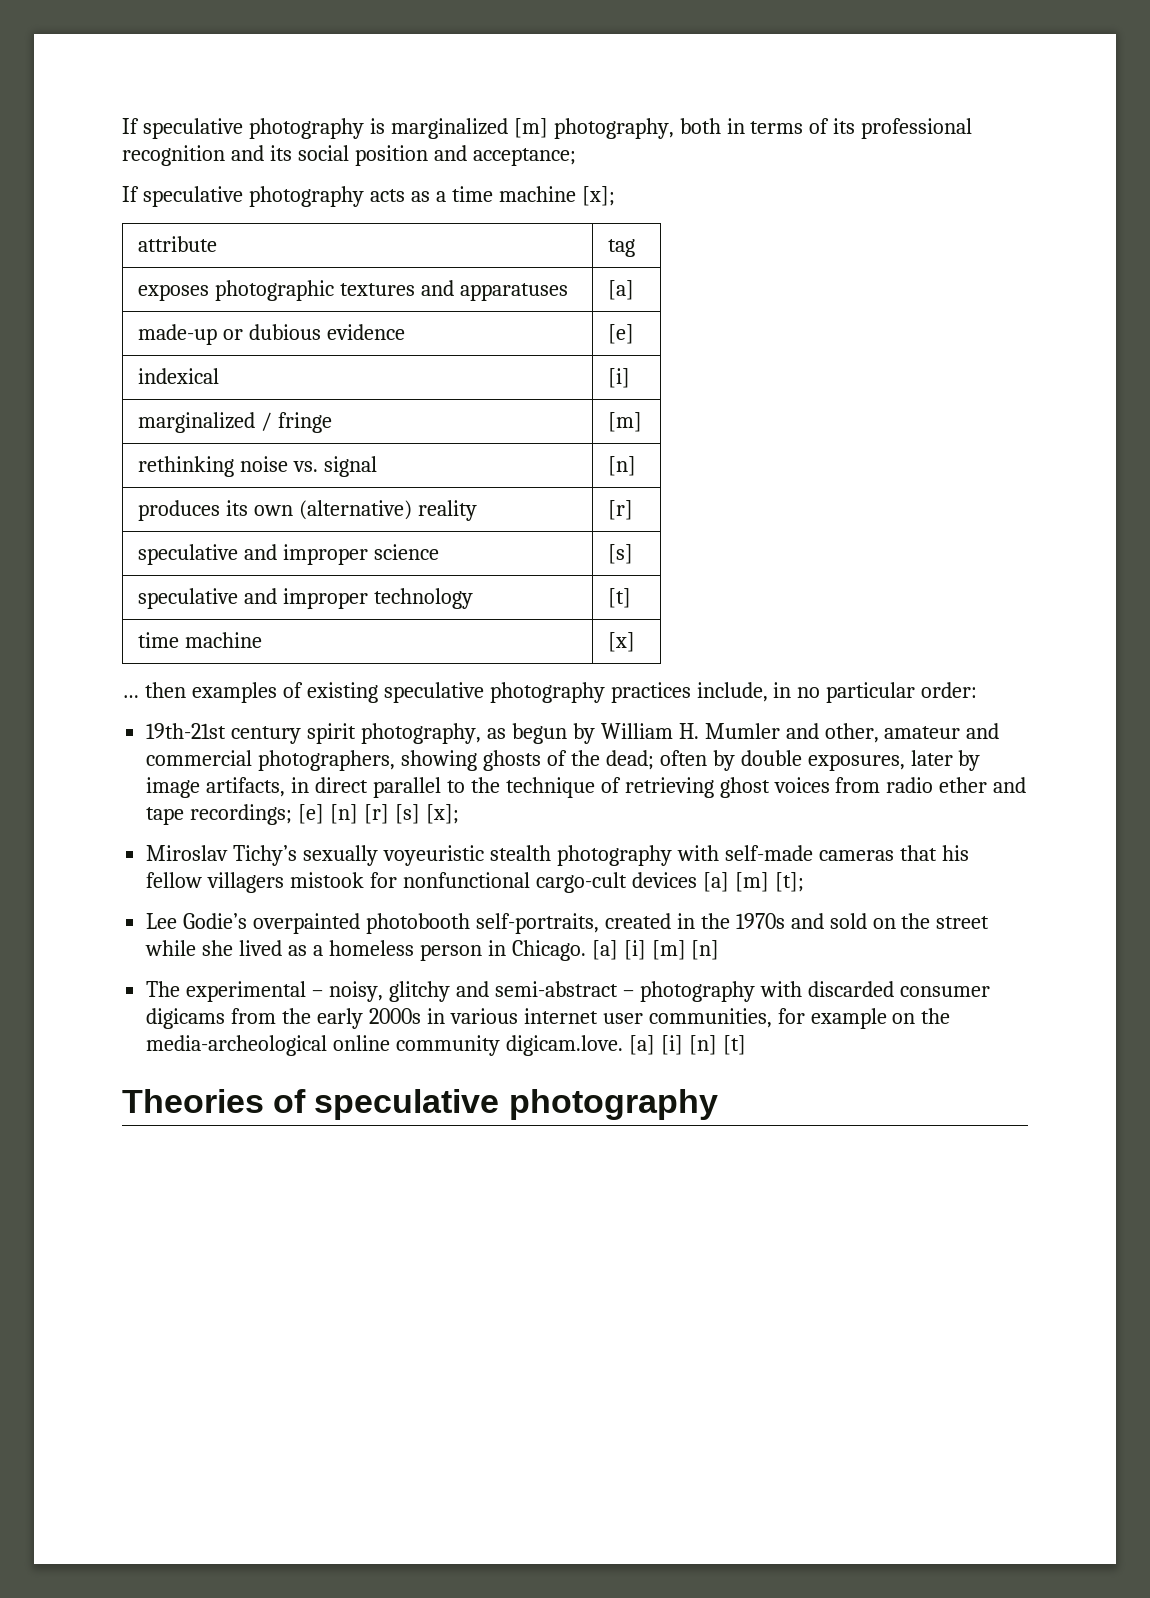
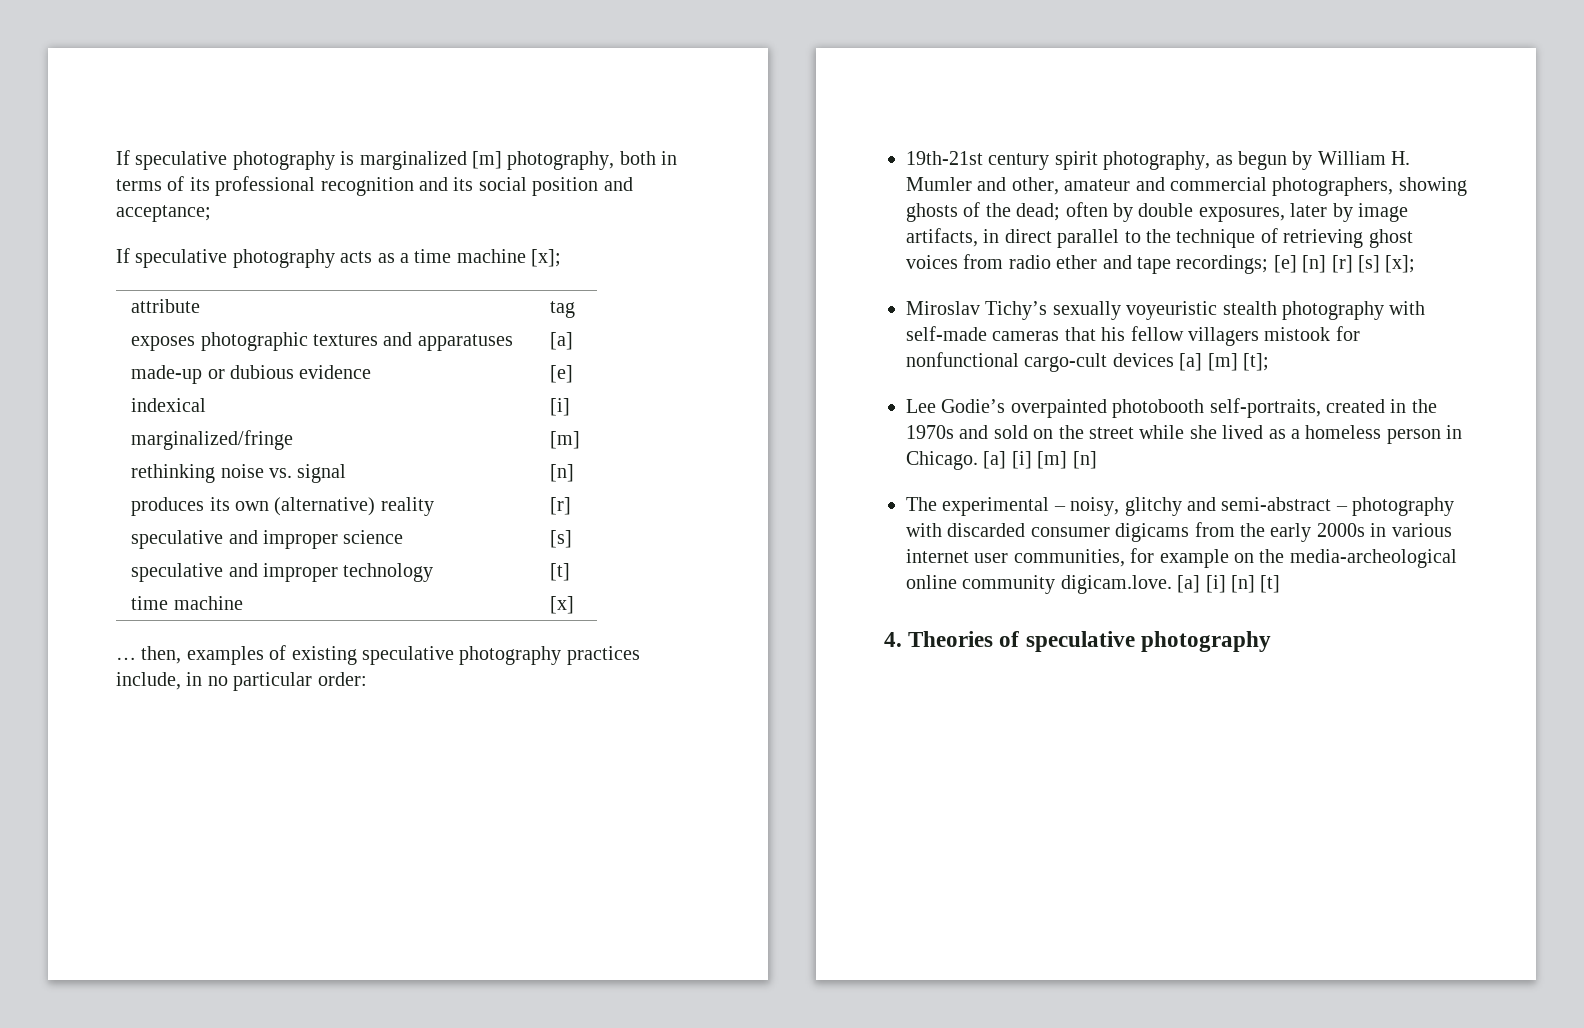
- marginalized / fringe | [m]
+ marginalized/fringe | [m]
- … then examples of existing speculative photography practices include, in no particular order:
+ … then, examples of existing speculative photography practices include, in no particular order:
- Theories of speculative photography
+ 4. Theories of speculative photography

